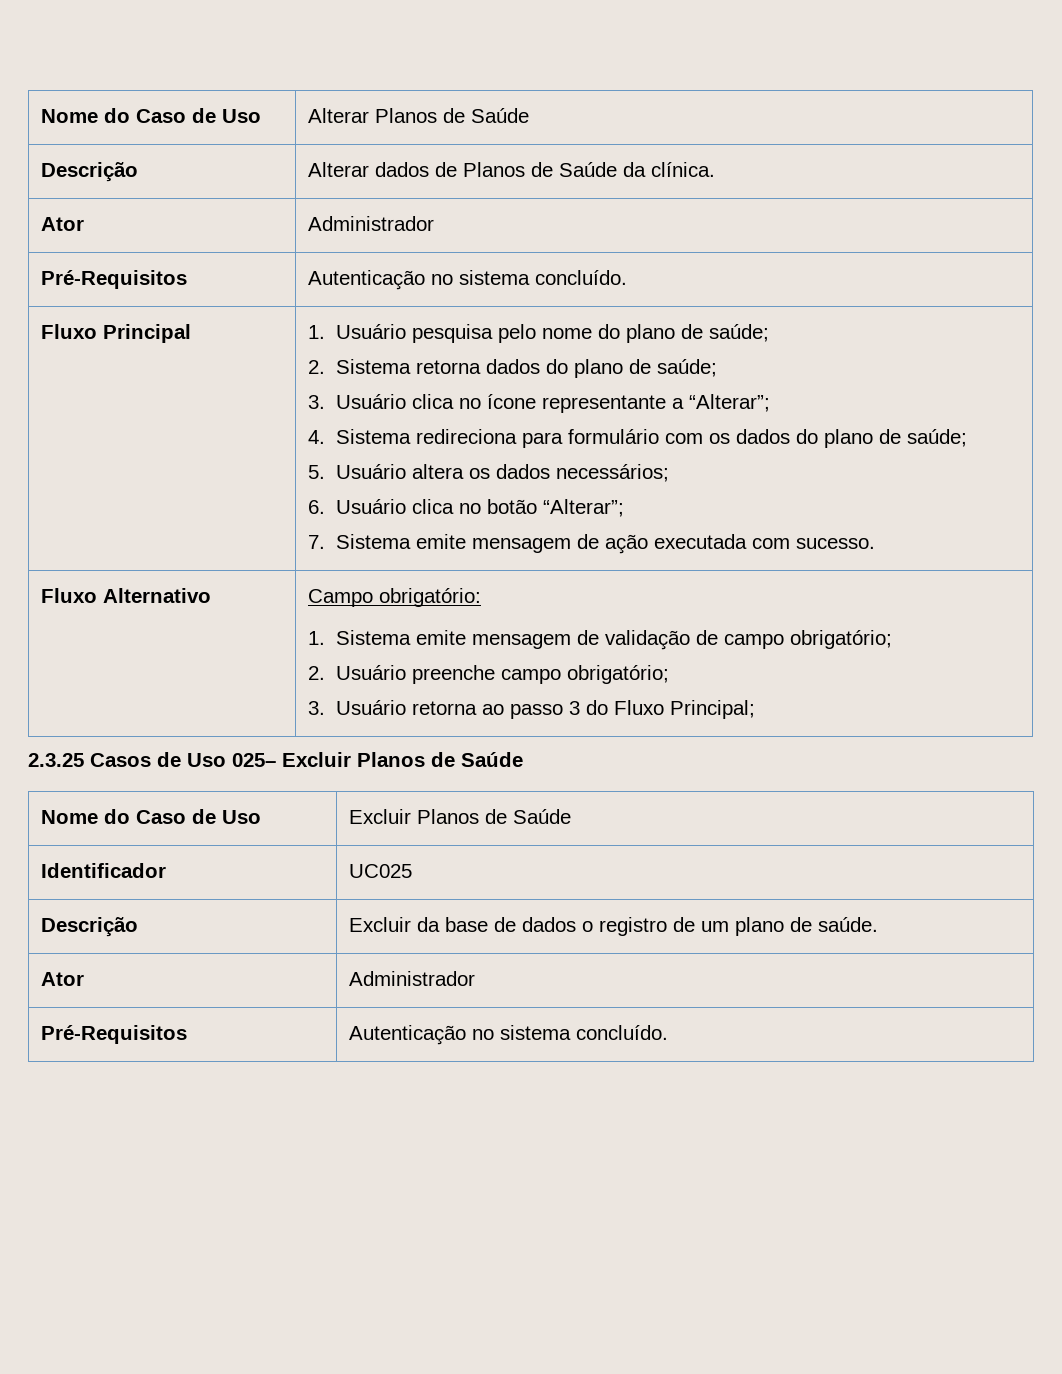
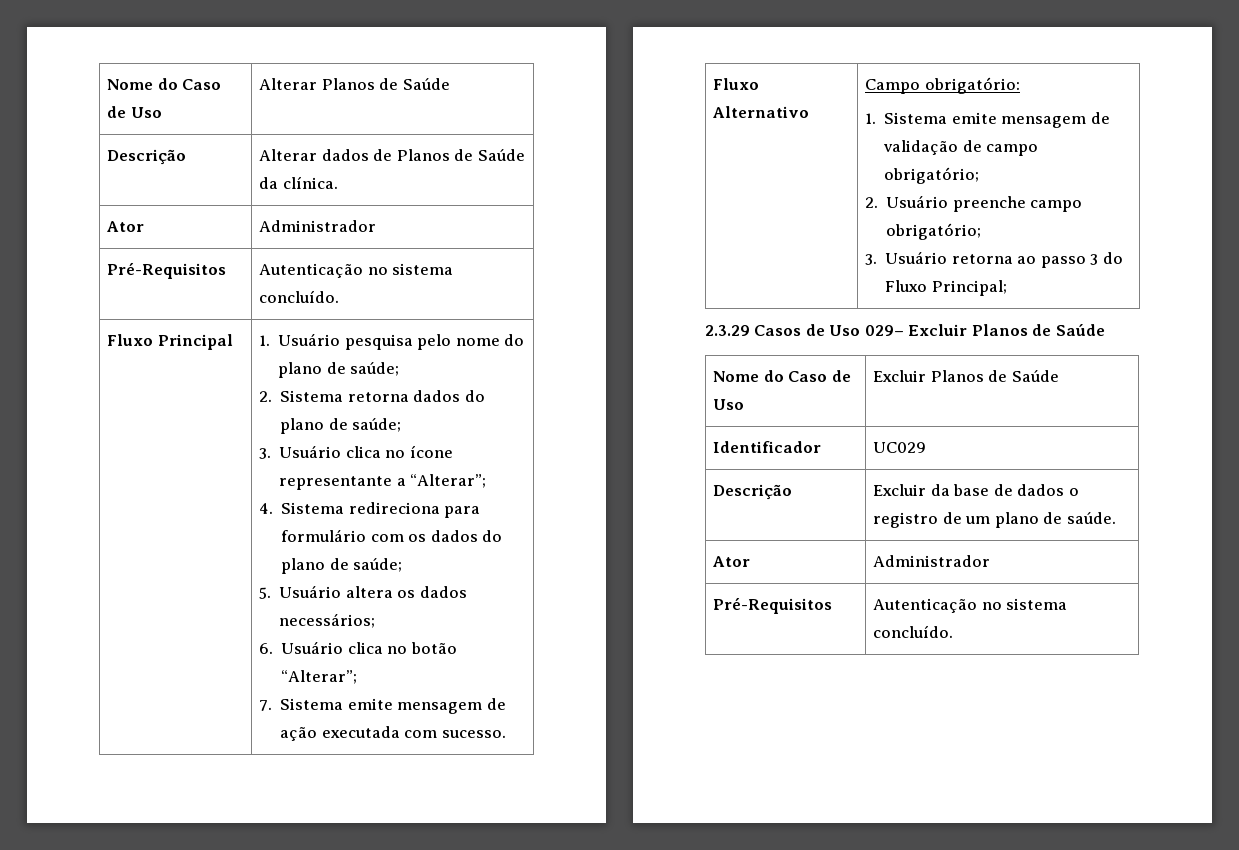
- 2.3.25 Casos de Uso 025– Excluir Planos de Saúde
+ 2.3.29 Casos de Uso 029– Excluir Planos de Saúde
- Identificador | UC025
+ Identificador | UC029

